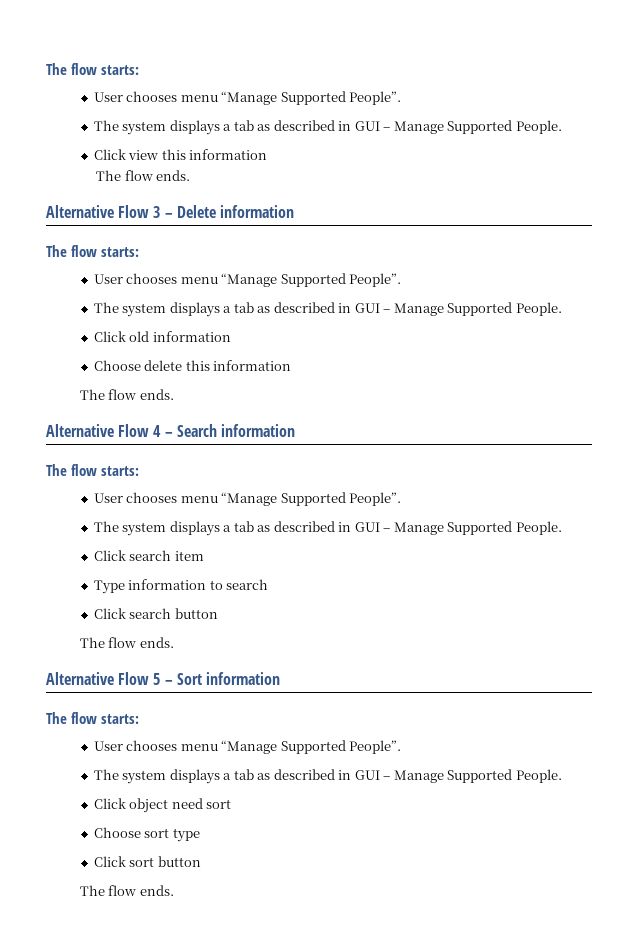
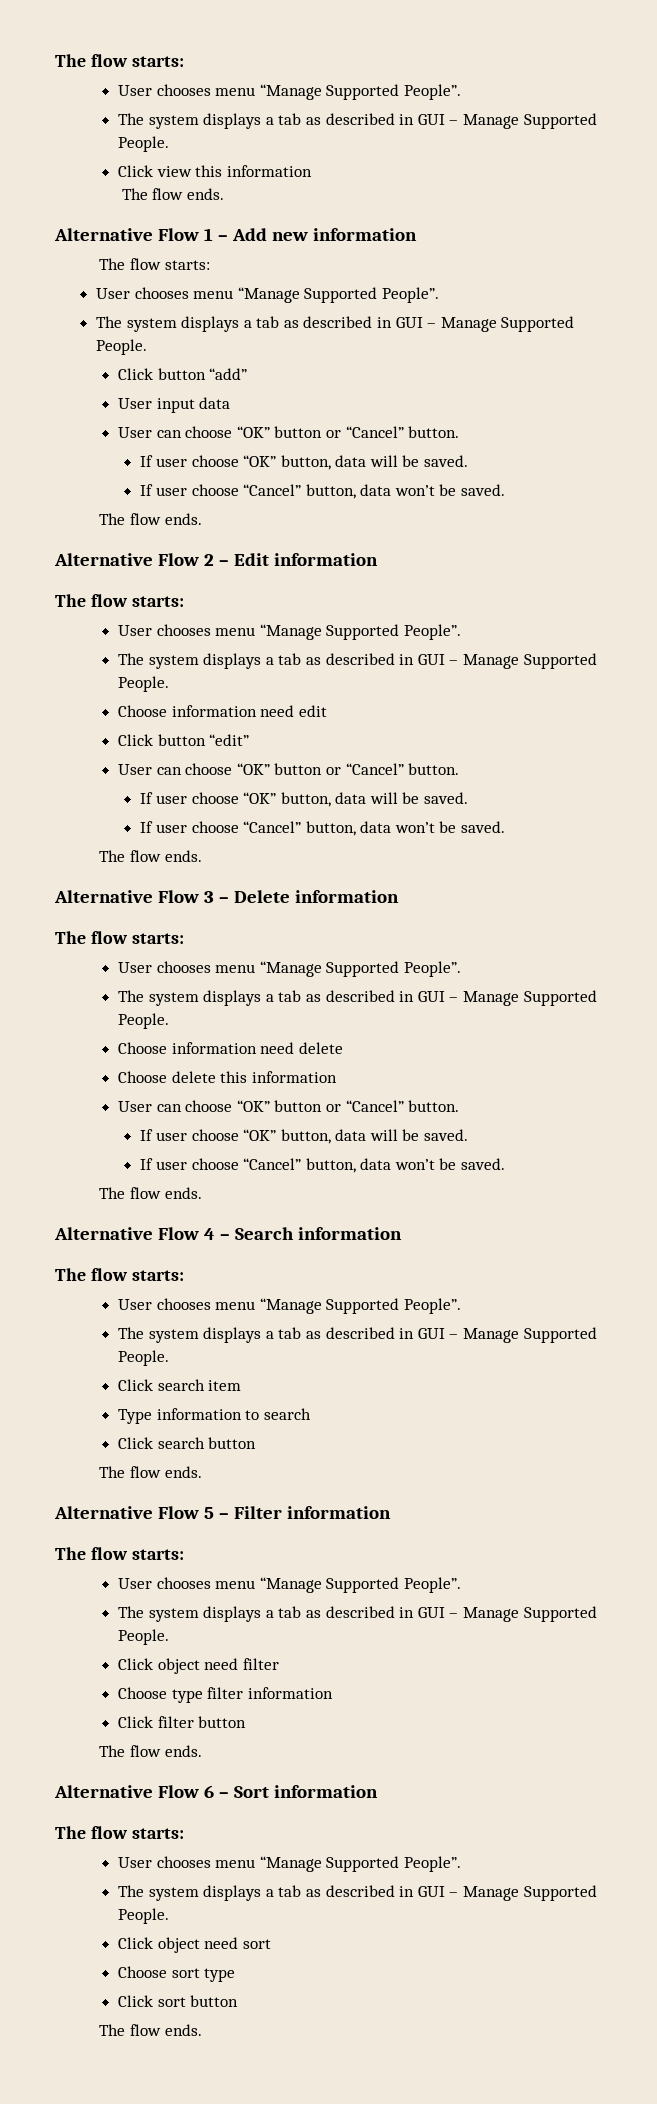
+ Alternative Flow 1 – Add new information
+ The flow starts:
+ User chooses menu “Manage Supported People”.
+ The system displays a tab as described in GUI – Manage Supported People.
+ Click button “add”
+ User input data
+ User can choose “OK” button or “Cancel” button.
+ If user choose “OK” button, data will be saved.
+ If user choose “Cancel” button, data won’t be saved.
+ The flow ends.
+ Alternative Flow 2 – Edit information
+ The flow starts:
+ User chooses menu “Manage Supported People”.
+ The system displays a tab as described in GUI – Manage Supported People.
+ Choose information need edit
+ Click button “edit”
+ User can choose “OK” button or “Cancel” button.
+ If user choose “OK” button, data will be saved.
+ If user choose “Cancel” button, data won’t be saved.
+ The flow ends.
- Click old information
+ Choose information need delete
  Choose delete this information
+ User can choose “OK” button or “Cancel” button.
+ If user choose “OK” button, data will be saved.
+ If user choose “Cancel” button, data won’t be saved.
- Alternative Flow 5 – Sort information
+ Alternative Flow 5 – Filter information
+ The flow starts:
+ User chooses menu “Manage Supported People”.
+ The system displays a tab as described in GUI – Manage Supported People.
+ Click object need filter
+ Choose type filter information
+ Click filter button
+ The flow ends.
+ Alternative Flow 6 – Sort information

